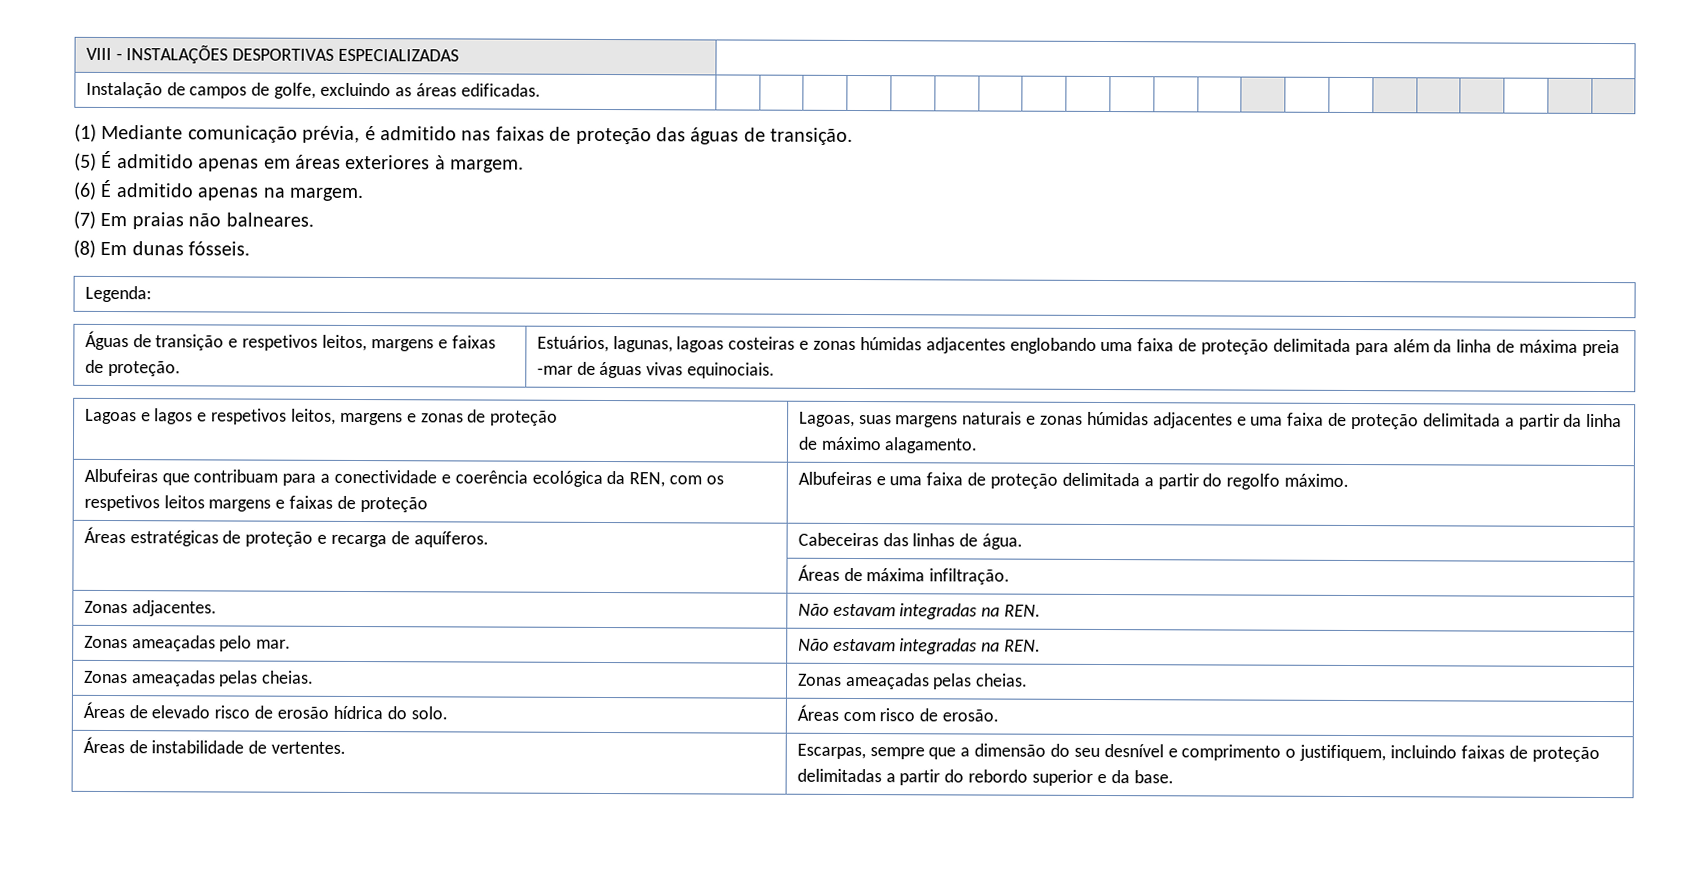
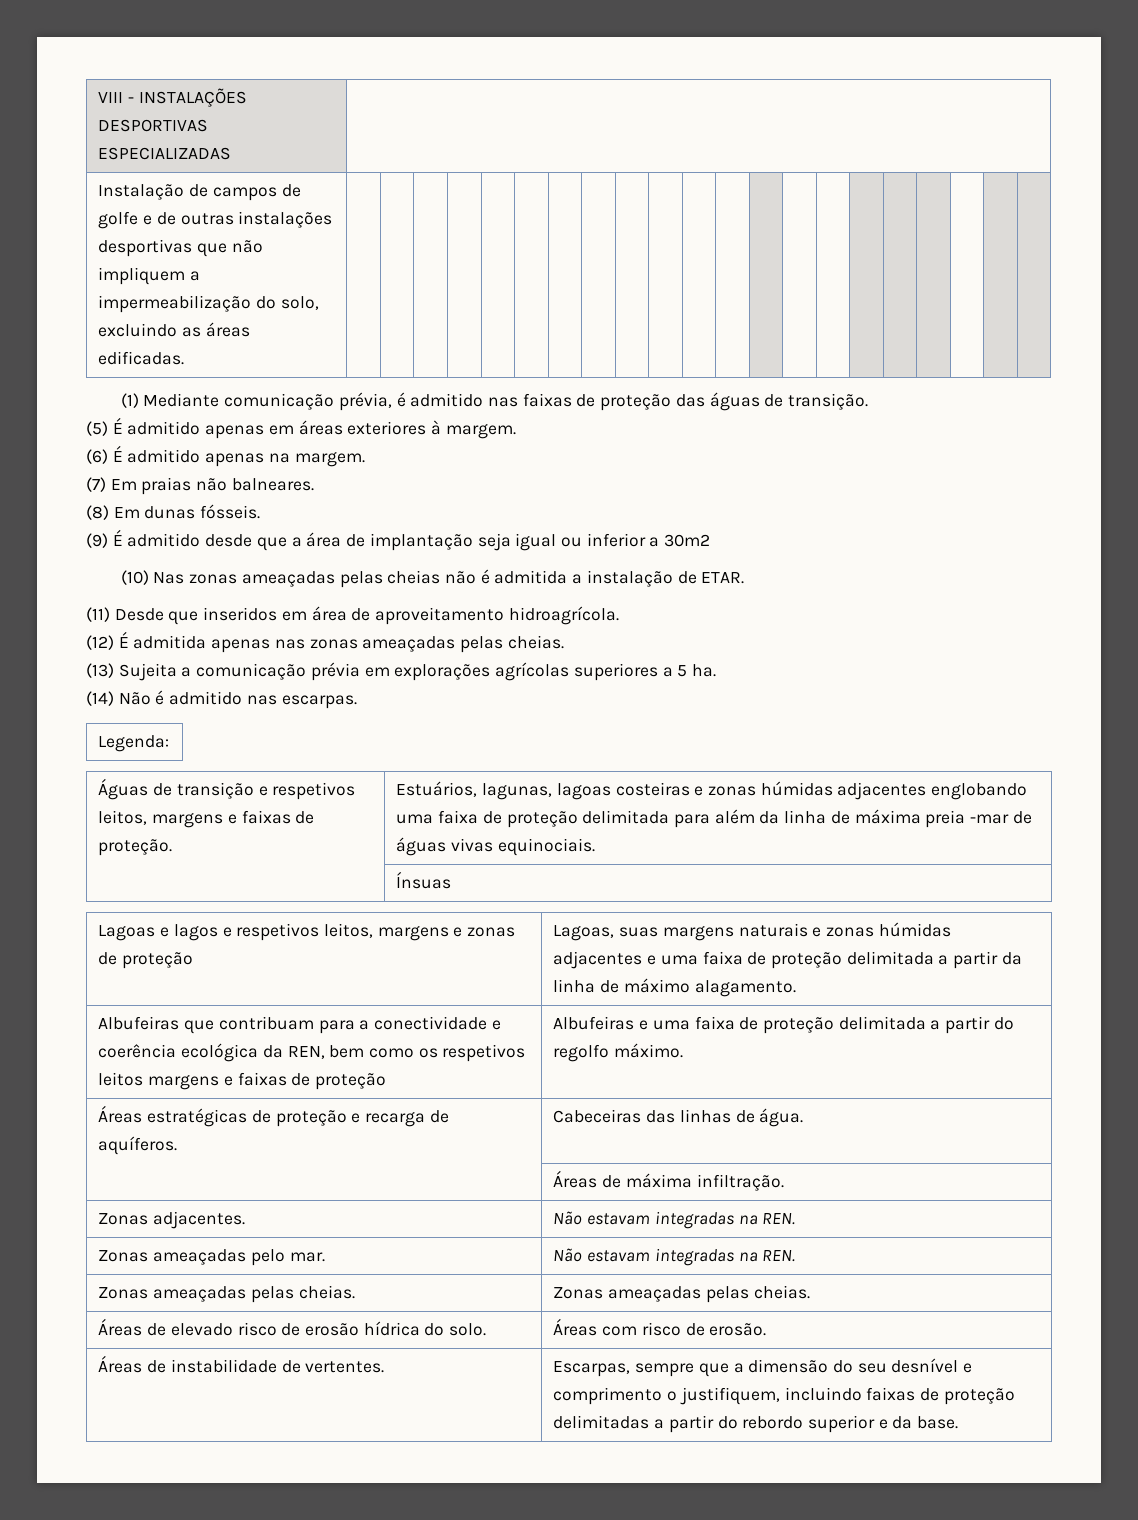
- Instalação de campos de golfe, excluindo as áreas edificadas. | | | | | | | | | | | | | | | | | | | | |
+ Instalação de campos de golfe e de outras instalações desportivas que não impliquem a impermeabilização do solo, excluindo as áreas edificadas. | | | | | | | | | | | | | | | | | | | | |
+ (9) É admitido desde que a área de implantação seja igual ou inferior a 30m2
+ (10) Nas zonas ameaçadas pelas cheias não é admitida a instalação de ETAR.
+ (11) Desde que inseridos em área de aproveitamento hidroagrícola.
+ (12) É admitida apenas nas zonas ameaçadas pelas cheias.
+ (13) Sujeita a comunicação prévia em explorações agrícolas superiores a 5 ha.
+ (14) Não é admitido nas escarpas.
+ | Ínsuas
- Albufeiras que contribuam para a conectividade e coerência ecológica da REN, com os respetivos leitos margens e faixas de proteção | Albufeiras e uma faixa de proteção delimitada a partir do regolfo máximo.
+ Albufeiras que contribuam para a conectividade e coerência ecológica da REN, bem como os respetivos leitos margens e faixas de proteção | Albufeiras e uma faixa de proteção delimitada a partir do regolfo máximo.

